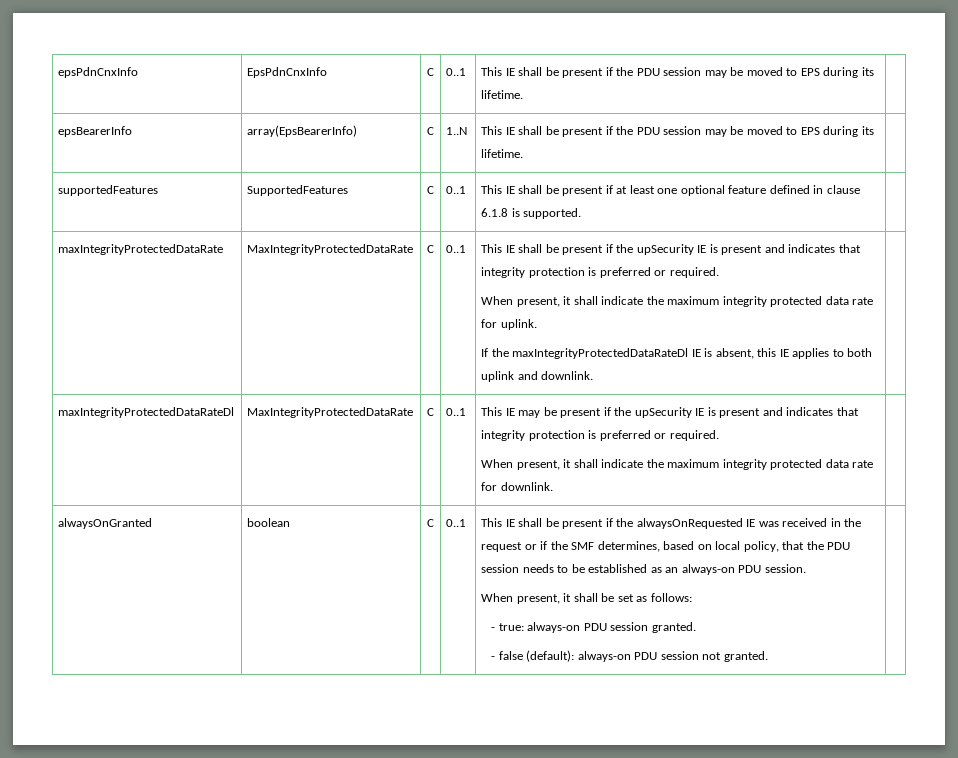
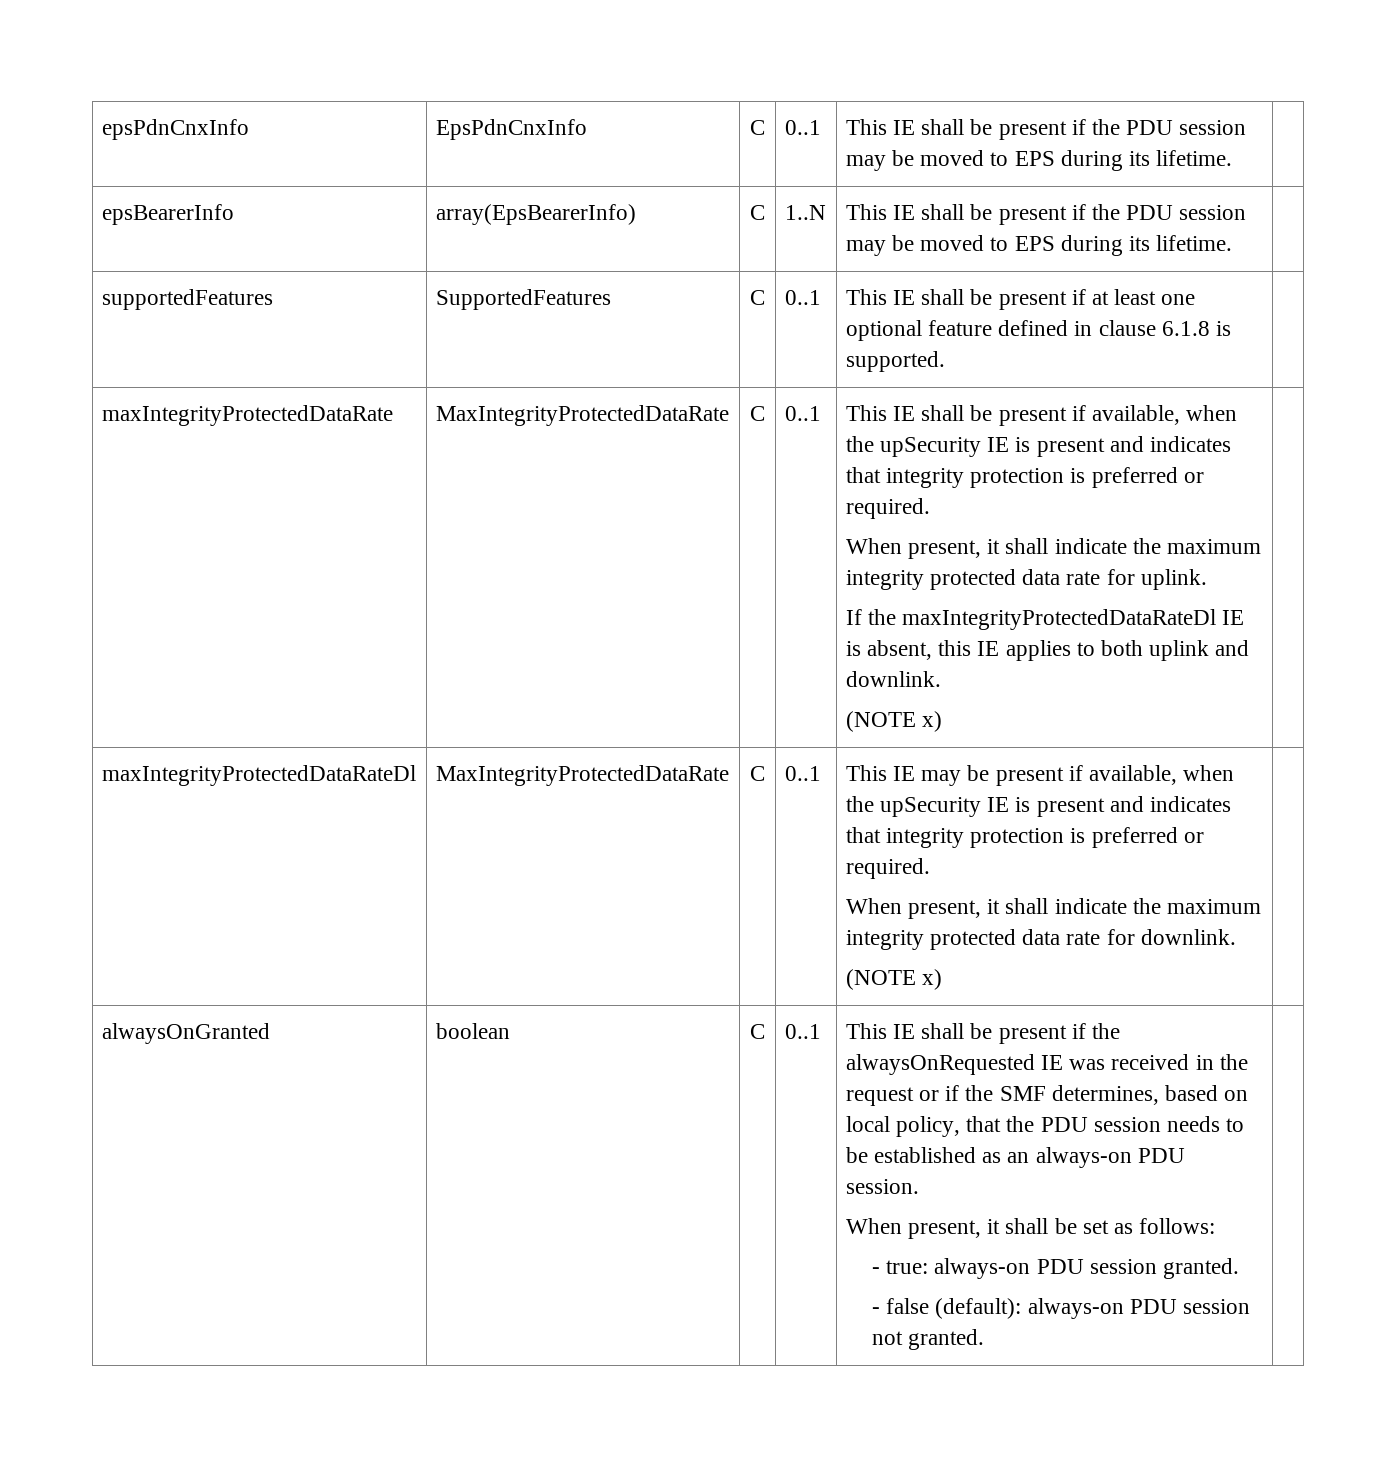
- This IE shall be present if the upSecurity IE is present and indicates that integrity protection is preferred or required.
+ This IE shall be present if available, when the upSecurity IE is present and indicates that integrity protection is preferred or required.
  If the maxIntegrityProtectedDataRateDl IE is absent, this IE applies to both uplink and downlink.
+ (NOTE x)
- This IE may be present if the upSecurity IE is present and indicates that integrity protection is preferred or required.
+ This IE may be present if available, when the upSecurity IE is present and indicates that integrity protection is preferred or required.
  When present, it shall indicate the maximum integrity protected data rate for downlink.
+ (NOTE x)

